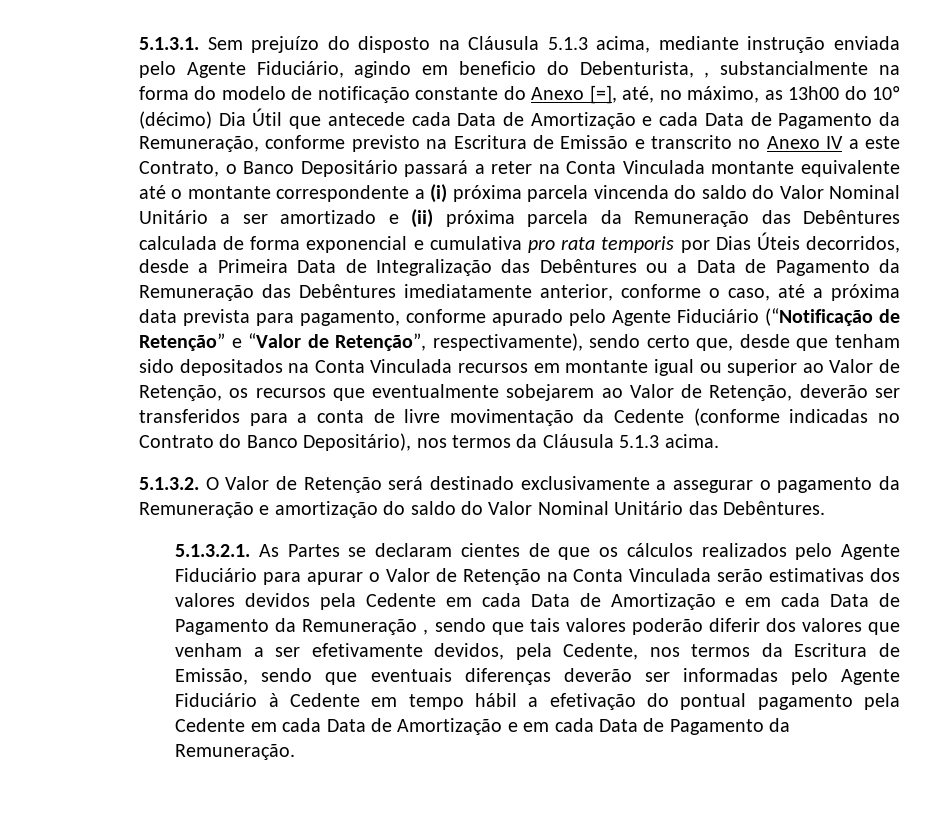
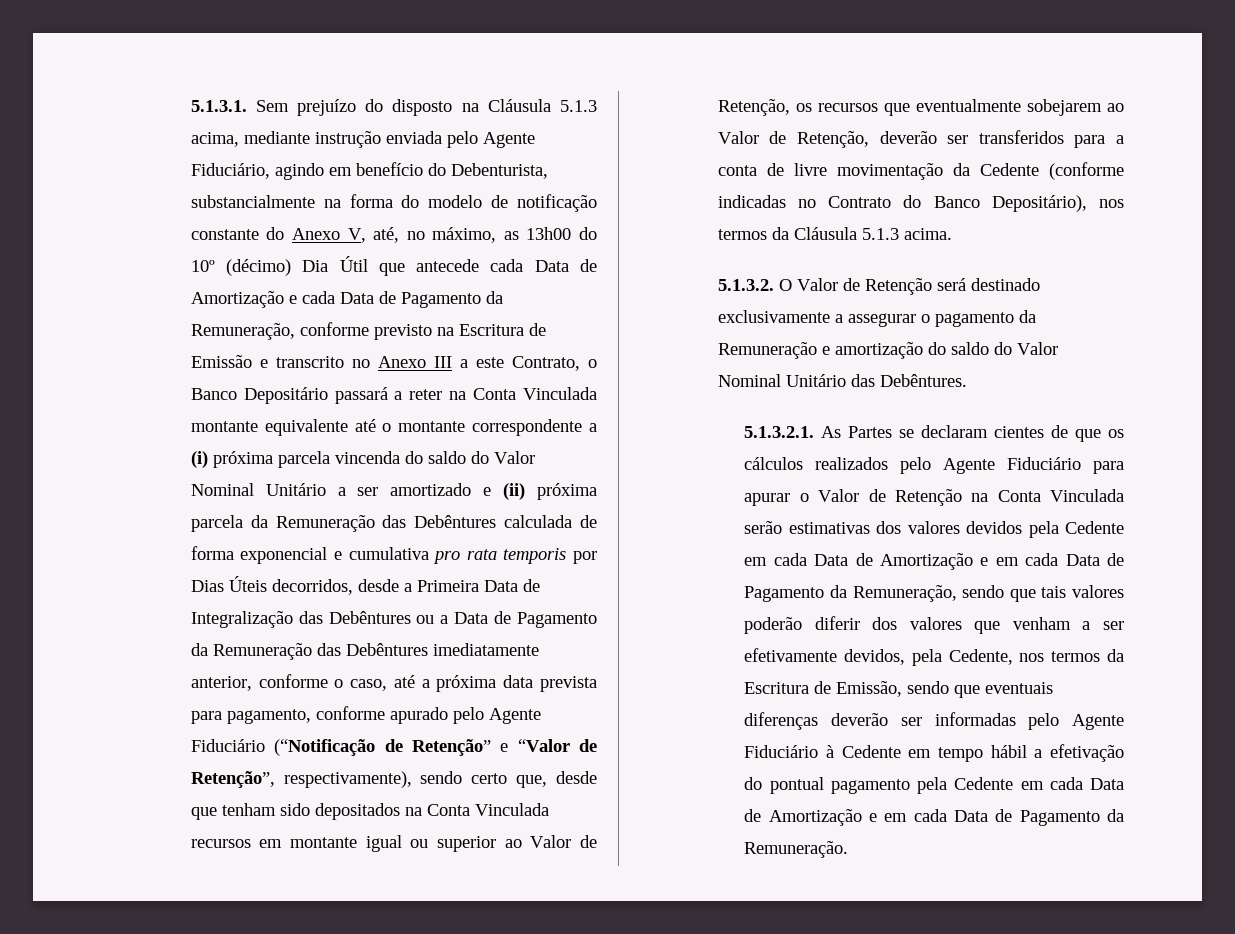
- 5.1.3.1. Sem prejuízo do disposto na Cláusula 5.1.3 acima, mediante instrução enviada pelo Agente Fiduciário, agindo em beneficio do Debenturista, , substancialmente na forma do modelo de notificação constante do Anexo [=], até, no máximo, as 13h00 do 10º (décimo) Dia Útil que antecede cada Data de Amortização e cada Data de Pagamento da Remuneração, conforme previsto na Escritura de Emissão e transcrito no Anexo IV a este Contrato, o Banco Depositário passará a reter na Conta Vinculada montante equivalente até o montante correspondente a (i) próxima parcela vincenda do saldo do Valor Nominal Unitário a ser amortizado e (ii) próxima parcela da Remuneração das Debêntures calculada de forma exponencial e cumulativa pro rata temporis por Dias Úteis decorridos, desde a Primeira Data de Integralização das Debêntures ou a Data de Pagamento da Remuneração das Debêntures imediatamente anterior, conforme o caso, até a próxima data prevista para pagamento, conforme apurado pelo Agente Fiduciário (“Notificação de Retenção” e “Valor de Retenção”, respectivamente), sendo certo que, desde que tenham sido depositados na Conta Vinculada recursos em montante igual ou superior ao Valor de Retenção, os recursos que eventualmente sobejarem ao Valor de Retenção, deverão ser transferidos para a conta de livre movimentação da Cedente (conforme indicadas no Contrato do Banco Depositário), nos termos da Cláusula 5.1.3 acima.
+ 5.1.3.1. Sem prejuízo do disposto na Cláusula 5.1.3 acima, mediante instrução enviada pelo Agente Fiduciário, agindo em benefício do Debenturista, substancialmente na forma do modelo de notificação constante do Anexo V, até, no máximo, as 13h00 do 10º (décimo) Dia Útil que antecede cada Data de Amortização e cada Data de Pagamento da Remuneração, conforme previsto na Escritura de Emissão e transcrito no Anexo III a este Contrato, o Banco Depositário passará a reter na Conta Vinculada montante equivalente até o montante correspondente a (i) próxima parcela vincenda do saldo do Valor Nominal Unitário a ser amortizado e (ii) próxima parcela da Remuneração das Debêntures calculada de forma exponencial e cumulativa pro rata temporis por Dias Úteis decorridos, desde a Primeira Data de Integralização das Debêntures ou a Data de Pagamento da Remuneração das Debêntures imediatamente anterior, conforme o caso, até a próxima data prevista para pagamento, conforme apurado pelo Agente Fiduciário (“Notificação de Retenção” e “Valor de Retenção”, respectivamente), sendo certo que, desde que tenham sido depositados na Conta Vinculada recursos em montante igual ou superior ao Valor de Retenção, os recursos que eventualmente sobejarem ao Valor de Retenção, deverão ser transferidos para a conta de livre movimentação da Cedente (conforme indicadas no Contrato do Banco Depositário), nos termos da Cláusula 5.1.3 acima.
- 5.1.3.2.1. As Partes se declaram cientes de que os cálculos realizados pelo Agente Fiduciário para apurar o Valor de Retenção na Conta Vinculada serão estimativas dos valores devidos pela Cedente em cada Data de Amortização e em cada Data de Pagamento da Remuneração , sendo que tais valores poderão diferir dos valores que venham a ser efetivamente devidos, pela Cedente, nos termos da Escritura de Emissão, sendo que eventuais diferenças deverão ser informadas pelo Agente Fiduciário à Cedente em tempo hábil a efetivação do pontual pagamento pela Cedente em cada Data de Amortização e em cada Data de Pagamento da Remuneração.
+ 5.1.3.2.1. As Partes se declaram cientes de que os cálculos realizados pelo Agente Fiduciário para apurar o Valor de Retenção na Conta Vinculada serão estimativas dos valores devidos pela Cedente em cada Data de Amortização e em cada Data de Pagamento da Remuneração, sendo que tais valores poderão diferir dos valores que venham a ser efetivamente devidos, pela Cedente, nos termos da Escritura de Emissão, sendo que eventuais diferenças deverão ser informadas pelo Agente Fiduciário à Cedente em tempo hábil a efetivação do pontual pagamento pela Cedente em cada Data de Amortização e em cada Data de Pagamento da Remuneração.

